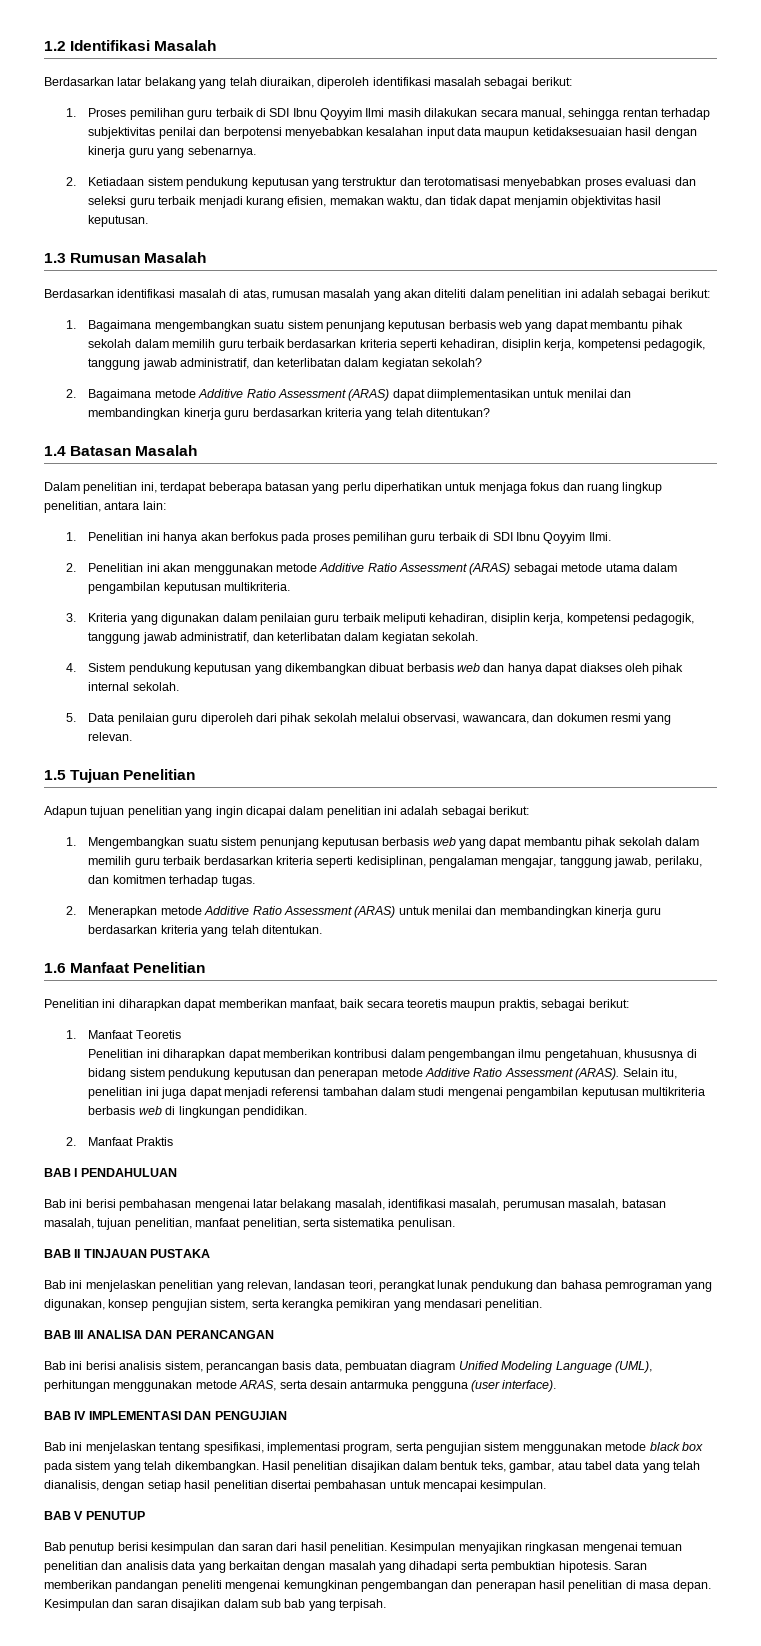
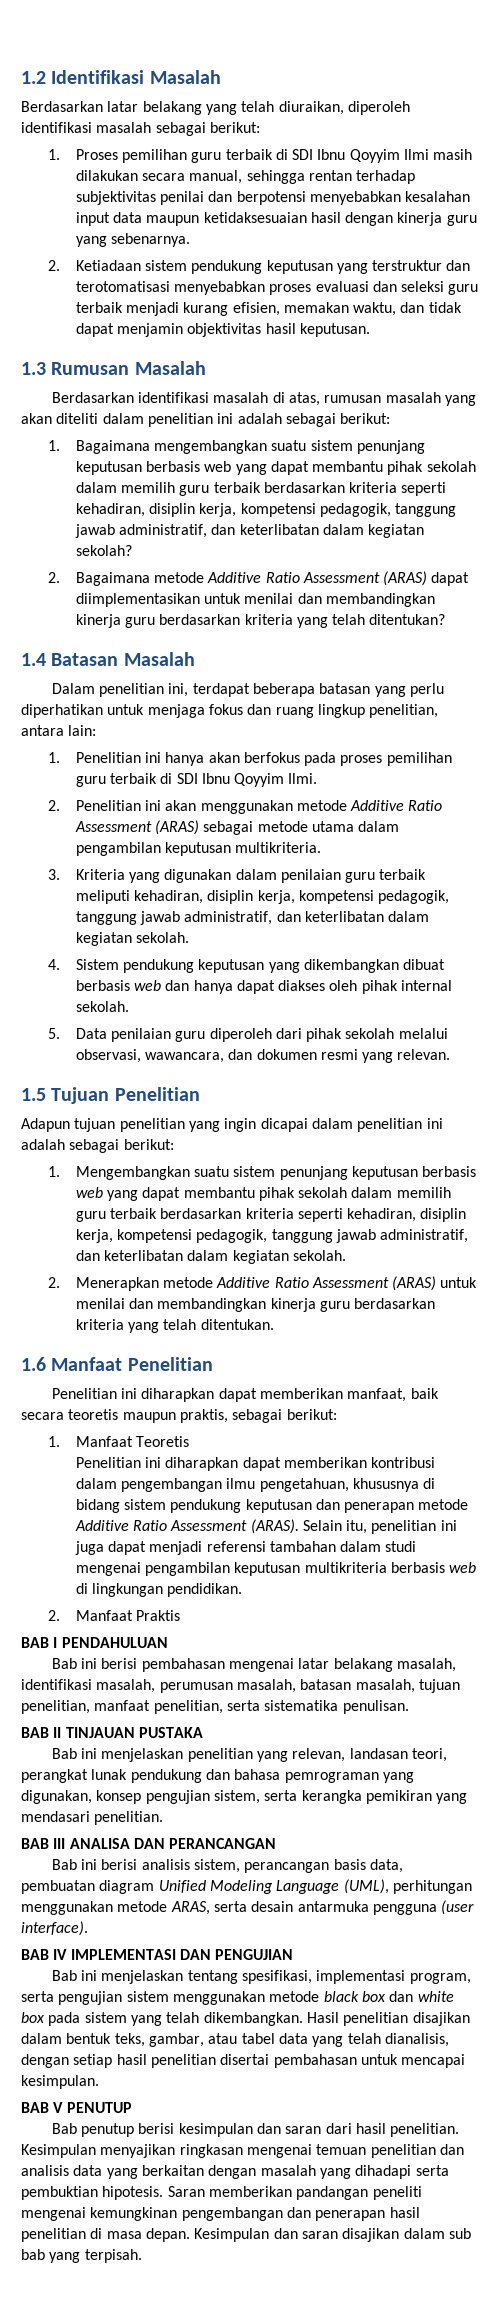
- 1. Mengembangkan suatu sistem penunjang keputusan berbasis web yang dapat membantu pihak sekolah dalam memilih guru terbaik berdasarkan kriteria seperti kedisiplinan, pengalaman mengajar, tanggung jawab, perilaku, dan komitmen terhadap tugas.
+ 1. Mengembangkan suatu sistem penunjang keputusan berbasis web yang dapat membantu pihak sekolah dalam memilih guru terbaik berdasarkan kriteria seperti kehadiran, disiplin kerja, kompetensi pedagogik, tanggung jawab administratif, dan keterlibatan dalam kegiatan sekolah.
- Bab ini menjelaskan tentang spesifikasi, implementasi program, serta pengujian sistem menggunakan metode black box pada sistem yang telah dikembangkan.
+ Bab ini menjelaskan tentang spesifikasi, implementasi program, serta pengujian sistem menggunakan metode black box dan white box pada sistem yang telah dikembangkan.

